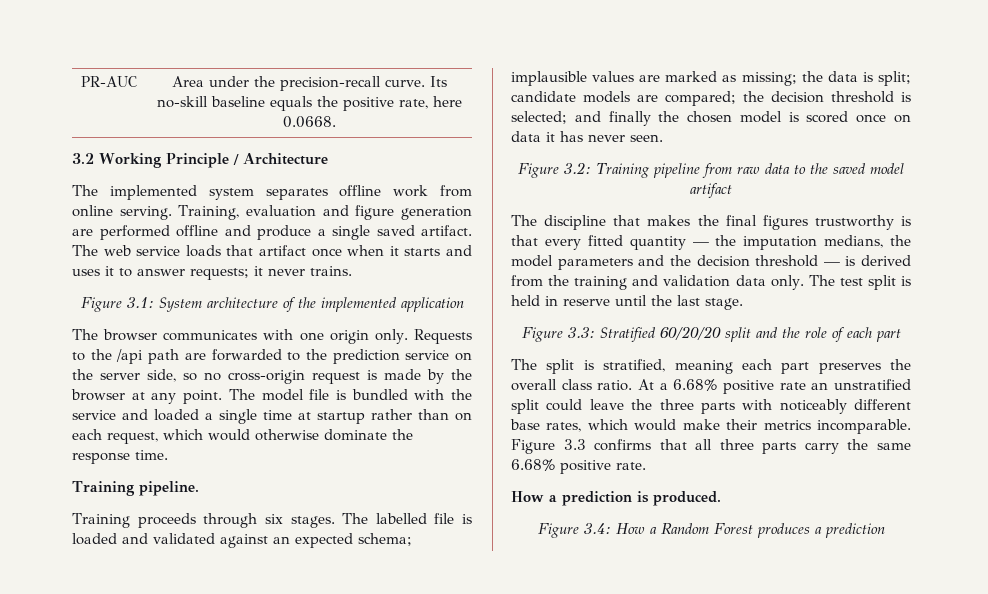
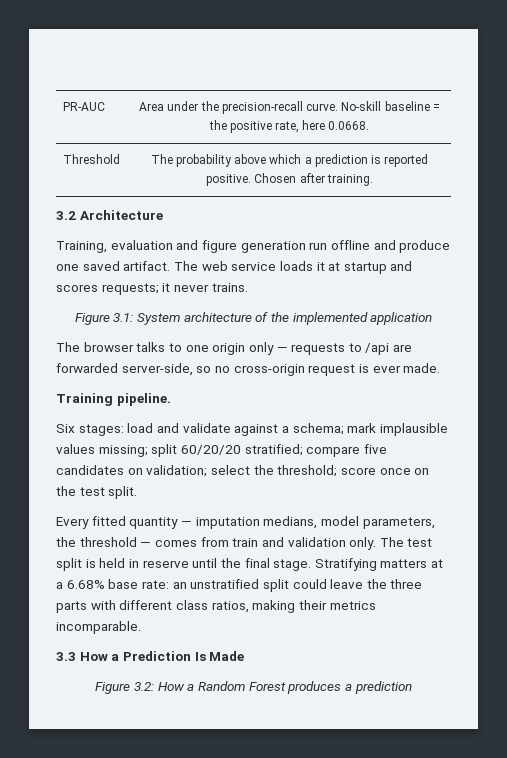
- PR-AUC | Area under the precision-recall curve. Its no-skill baseline equals the positive rate, here 0.0668.
+ PR-AUC | Area under the precision-recall curve. No-skill baseline = the positive rate, here 0.0668.
- 3.2 Working Principle / Architecture
- The implemented system separates offline work from online serving. Training, evaluation and figure generation are performed offline and produce a single saved artifact.
+ Threshold | The probability above which a prediction is reported positive. Chosen after training.
+ 3.2 Architecture
+ Training, evaluation and figure generation run offline and produce one saved artifact.
- The web service loads that artifact once when it starts and uses it to answer requests; it never trains.
+ The web service loads it at startup and scores requests; it never trains.
- The browser communicates with one origin only. Requests to the /api path are forwarded to the prediction service on the server side, so no cross-origin request is made by the browser at any point. The model file is bundled with the service and loaded a single time at startup rather than on each request, which would otherwise dominate the response time.
+ The browser talks to one origin only — requests to /api are forwarded server-side, so no cross-origin request is ever made.
  Training pipeline.
- Training proceeds through six stages. The labelled file is loaded and validated against an expected schema; implausible values are marked as missing; the data is split; candidate models are compared; the decision threshold is selected; and finally the chosen model is scored once on data it has never seen.
- Figure 3.2: Training pipeline from raw data to the saved model artifact
- The discipline that makes the final figures trustworthy is that every fitted quantity — the imputation medians, the model parameters and the decision threshold — is derived from the training and validation data only.
+ Six stages: load and validate against a schema; mark implausible values missing; split 60/20/20 stratified; compare five candidates on validation; select the threshold; score once on the test split.
+ Every fitted quantity — imputation medians, model parameters, the threshold — comes from train and validation only.
- The test split is held in reserve until the last stage.
- Figure 3.3: Stratified 60/20/20 split and the role of each part
- The split is stratified, meaning each part preserves the overall class ratio. At a 6.68% positive rate an unstratified split could leave the three parts with noticeably different base rates, which would make their metrics incomparable. Figure 3.3 confirms that all three parts carry the same 6.68% positive rate.
- How a prediction is produced.
- Figure 3.4: How a Random Forest produces a prediction
+ The test split is held in reserve until the final stage. Stratifying matters at a 6.68% base rate: an unstratified split could leave the three parts with different class ratios, making their metrics incomparable.
+ 3.3 How a Prediction Is Made
+ Figure 3.2: How a Random Forest produces a prediction

